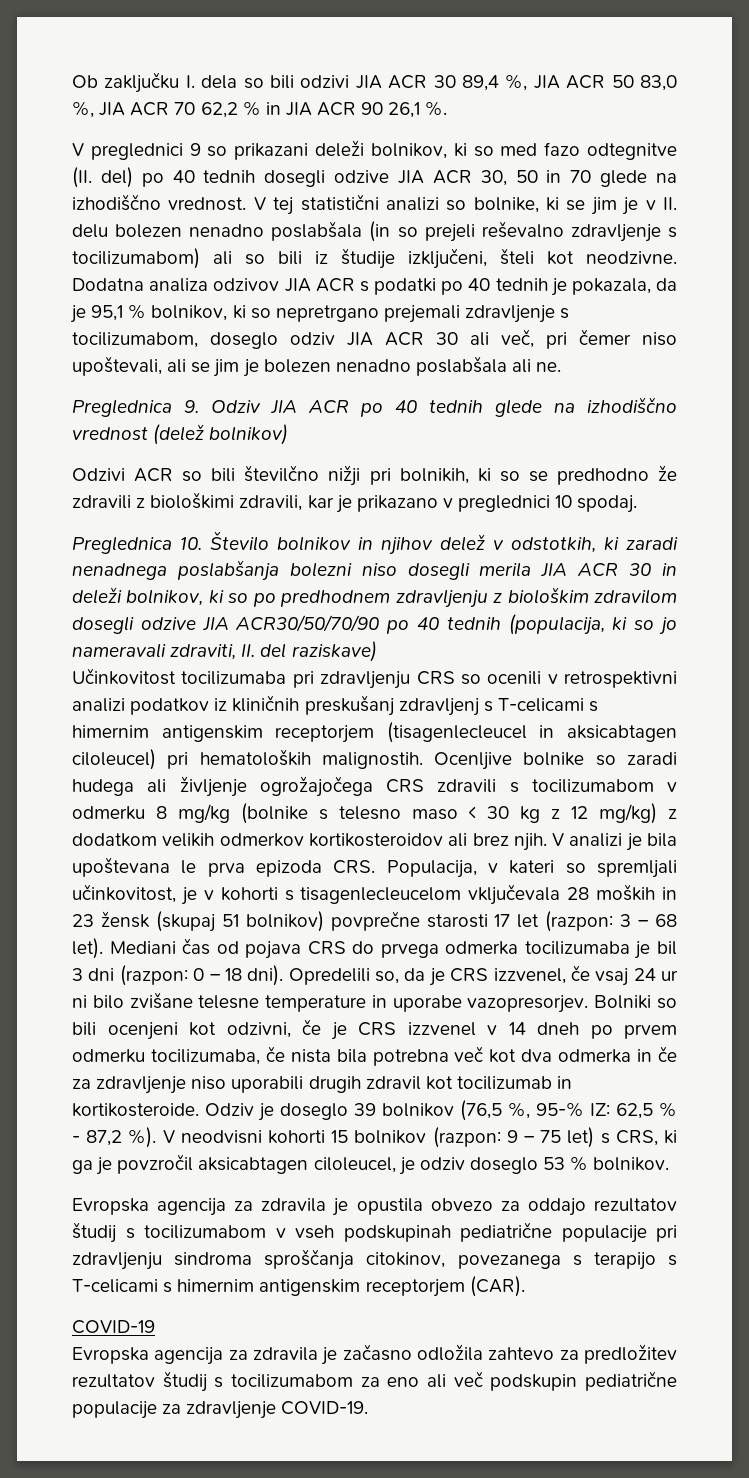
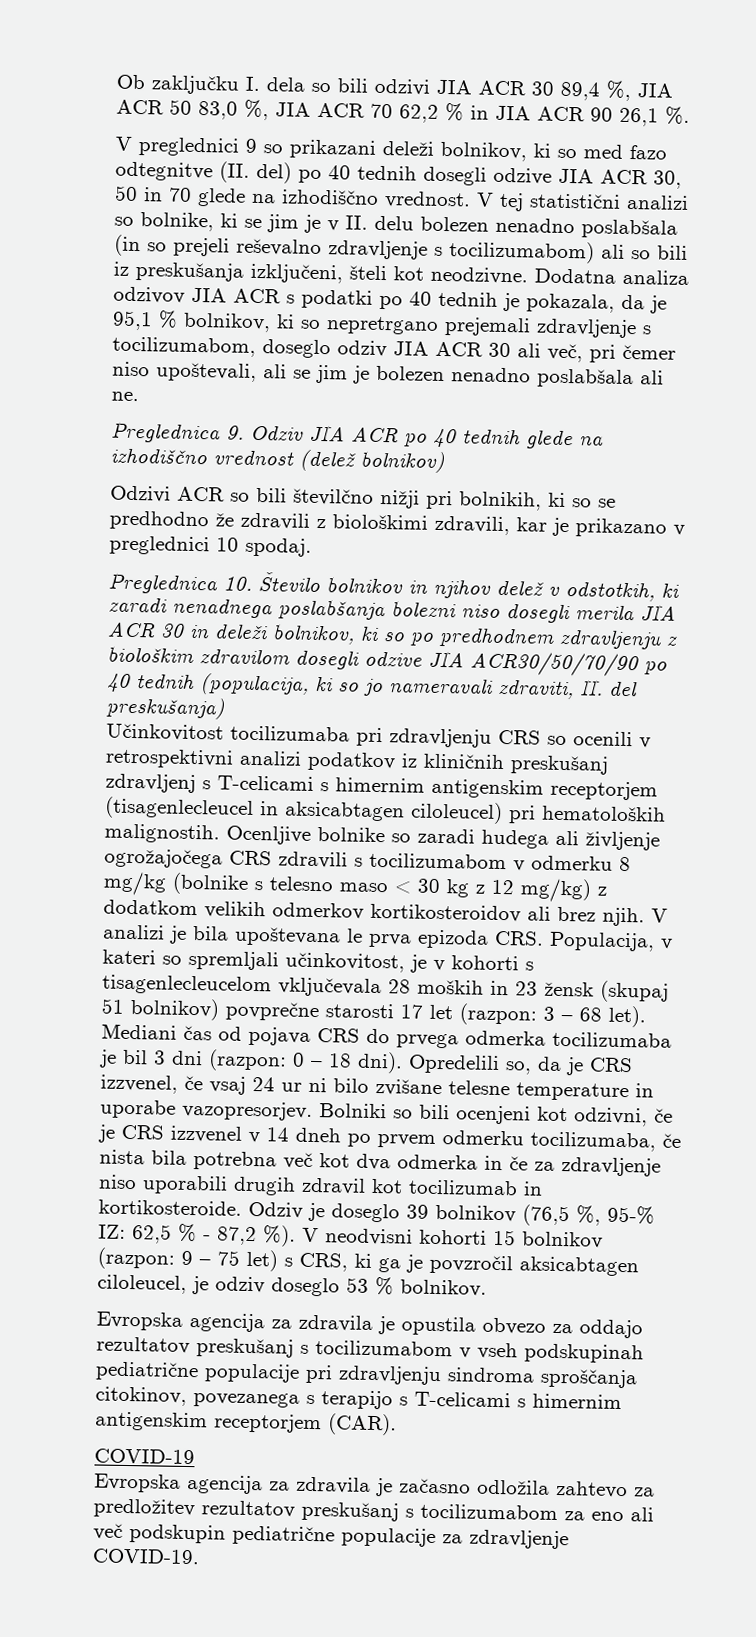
- V tej statistični analizi so bolnike, ki se jim je v II. delu bolezen nenadno poslabšala (in so prejeli reševalno zdravljenje s tocilizumabom) ali so bili iz študije izključeni, šteli kot neodzivne.
+ V tej statistični analizi so bolnike, ki se jim je v II. delu bolezen nenadno poslabšala (in so prejeli reševalno zdravljenje s tocilizumabom) ali so bili iz preskušanja izključeni, šteli kot neodzivne.
- Preglednica 10. Število bolnikov in njihov delež v odstotkih, ki zaradi nenadnega poslabšanja bolezni niso dosegli merila JIA ACR 30 in deleži bolnikov, ki so po predhodnem zdravljenju z biološkim zdravilom dosegli odzive JIA ACR30/50/70/90 po 40 tednih (populacija, ki so jo nameravali zdraviti, II. del raziskave)
+ Preglednica 10. Število bolnikov in njihov delež v odstotkih, ki zaradi nenadnega poslabšanja bolezni niso dosegli merila JIA ACR 30 in deleži bolnikov, ki so po predhodnem zdravljenju z biološkim zdravilom dosegli odzive JIA ACR30/50/70/90 po 40 tednih (populacija, ki so jo nameravali zdraviti, II. del preskušanja)
- Evropska agencija za zdravila je opustila obvezo za oddajo rezultatov študij s tocilizumabom v vseh podskupinah pediatrične populacije pri zdravljenju sindroma sproščanja citokinov, povezanega s terapijo s T-celicami s himernim antigenskim receptorjem (CAR).
+ Evropska agencija za zdravila je opustila obvezo za oddajo rezultatov preskušanj s tocilizumabom v vseh podskupinah pediatrične populacije pri zdravljenju sindroma sproščanja citokinov, povezanega s terapijo s T-celicami s himernim antigenskim receptorjem (CAR).
- Evropska agencija za zdravila je začasno odložila zahtevo za predložitev rezultatov študij s tocilizumabom za eno ali več podskupin pediatrične populacije za zdravljenje COVID-19.
+ Evropska agencija za zdravila je začasno odložila zahtevo za predložitev rezultatov preskušanj s tocilizumabom za eno ali več podskupin pediatrične populacije za zdravljenje COVID-19.

